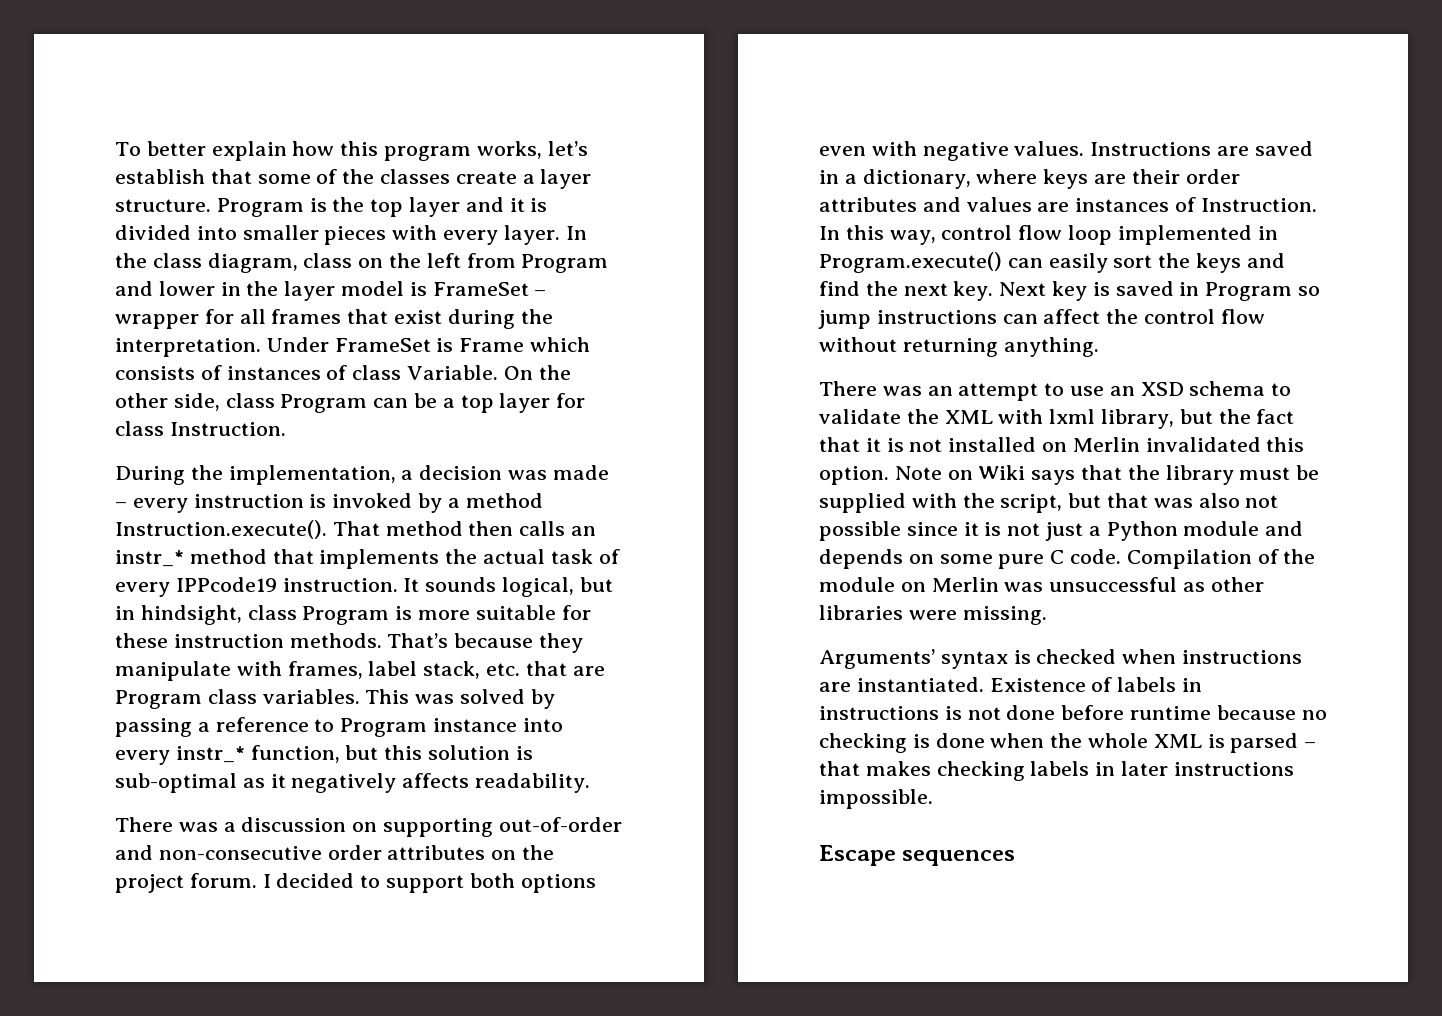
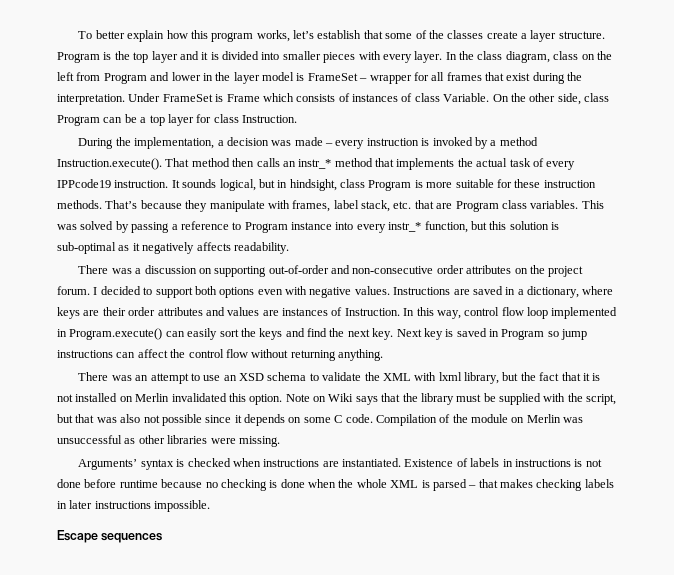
- Note on Wiki says that the library must be supplied with the script, but that was also not possible since it is not just a Python module and depends on some pure C code.
+ Note on Wiki says that the library must be supplied with the script, but that was also not possible since it depends on some C code.

